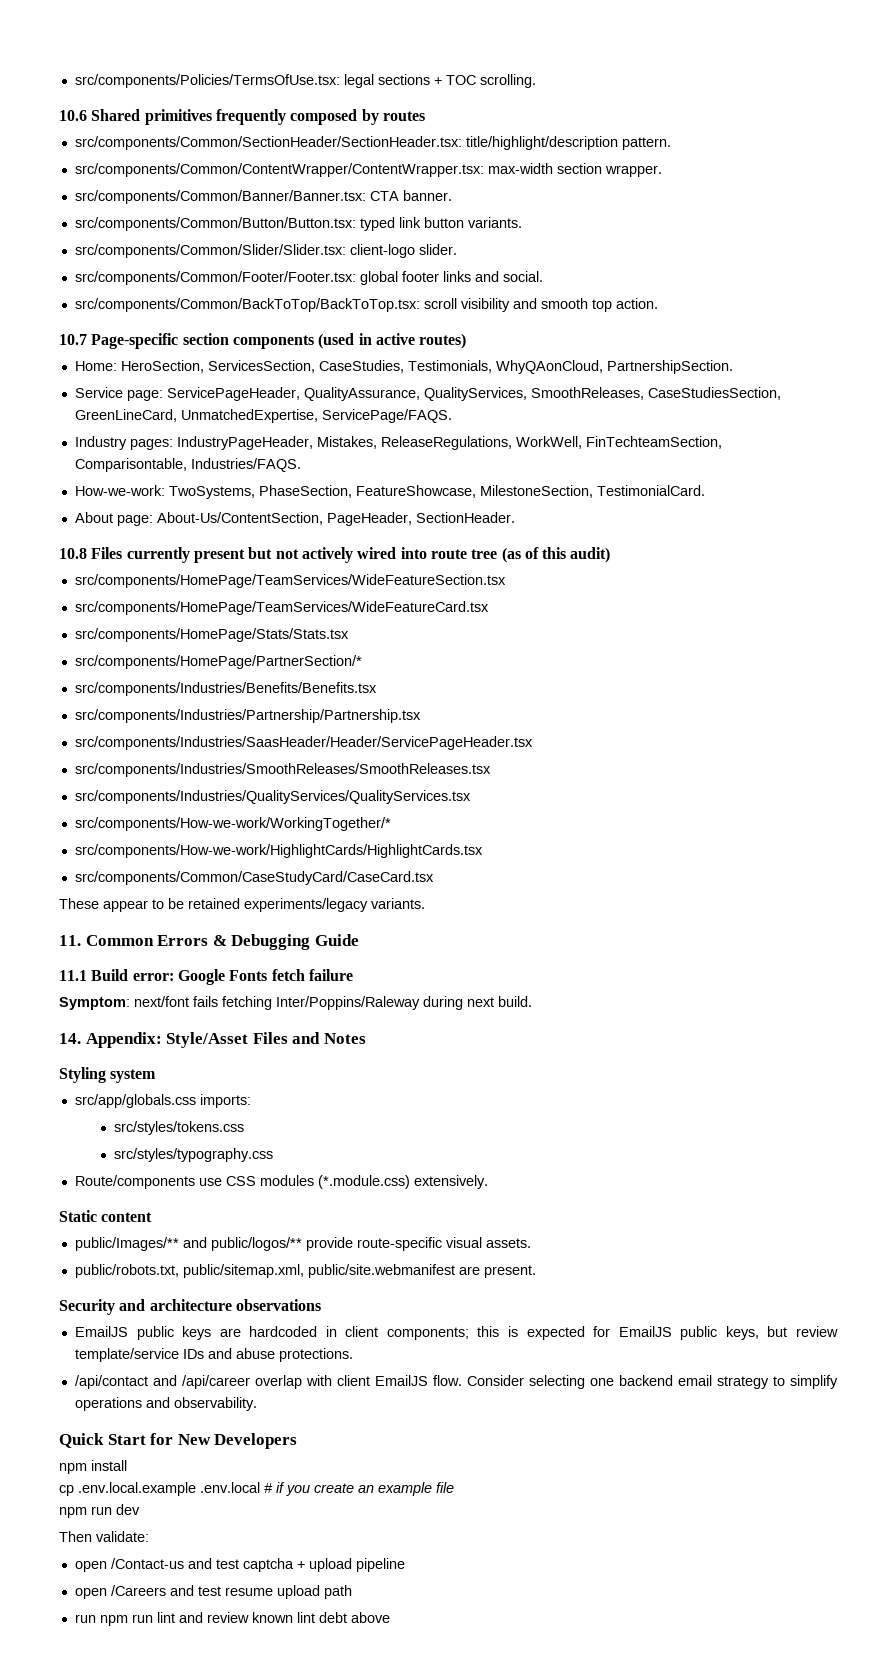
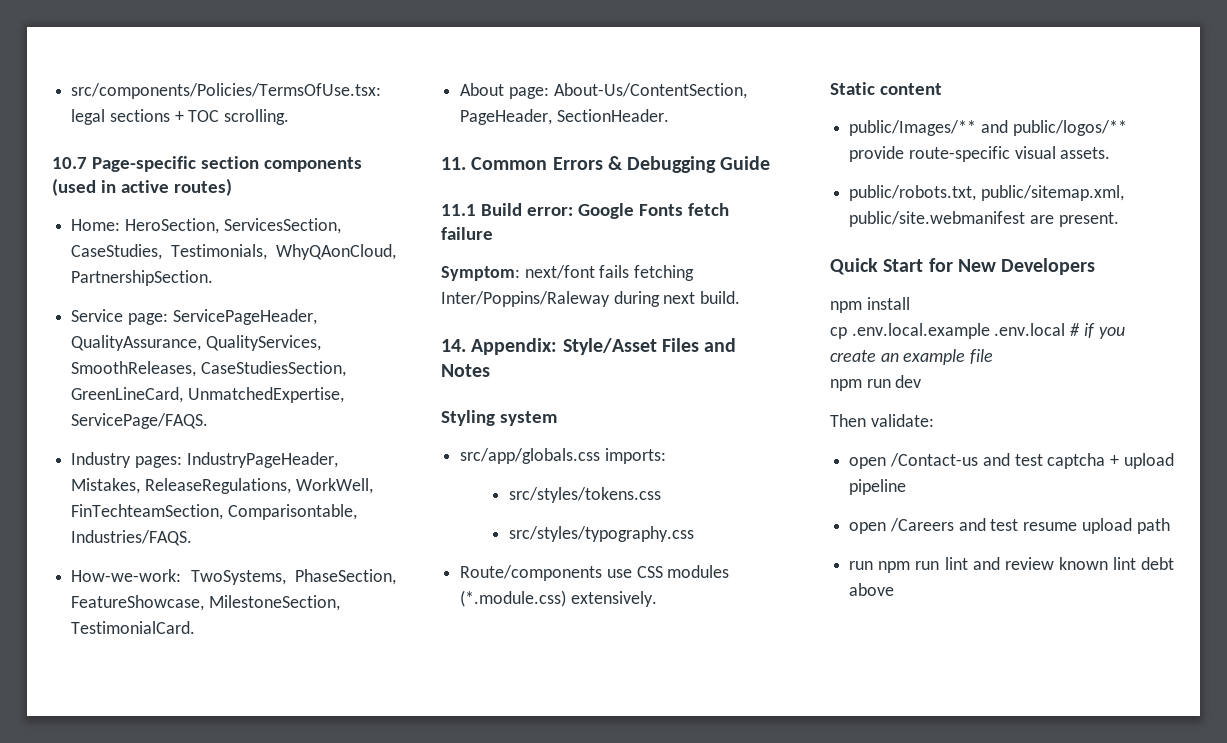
- 10.6 Shared primitives frequently composed by routes
- src/components/Common/SectionHeader/SectionHeader.tsx: title/highlight/description pattern.
- src/components/Common/ContentWrapper/ContentWrapper.tsx: max-width section wrapper.
- src/components/Common/Banner/Banner.tsx: CTA banner.
- src/components/Common/Button/Button.tsx: typed link button variants.
- src/components/Common/Slider/Slider.tsx: client-logo slider.
- src/components/Common/Footer/Footer.tsx: global footer links and social.
- src/components/Common/BackToTop/BackToTop.tsx: scroll visibility and smooth top action.
- 10.8 Files currently present but not actively wired into route tree (as of this audit)
- src/components/HomePage/TeamServices/WideFeatureSection.tsx
- src/components/HomePage/TeamServices/WideFeatureCard.tsx
- src/components/HomePage/Stats/Stats.tsx
- src/components/HomePage/PartnerSection/*
- src/components/Industries/Benefits/Benefits.tsx
- src/components/Industries/Partnership/Partnership.tsx
- src/components/Industries/SaasHeader/Header/ServicePageHeader.tsx
- src/components/Industries/SmoothReleases/SmoothReleases.tsx
- src/components/Industries/QualityServices/QualityServices.tsx
- src/components/How-we-work/WorkingTogether/*
- src/components/How-we-work/HighlightCards/HighlightCards.tsx
- src/components/Common/CaseStudyCard/CaseCard.tsx
- These appear to be retained experiments/legacy variants.
- Security and architecture observations
- EmailJS public keys are hardcoded in client components; this is expected for EmailJS public keys, but review template/service IDs and abuse protections.
- /api/contact and /api/career overlap with client EmailJS flow. Consider selecting one backend email strategy to simplify operations and observability.

